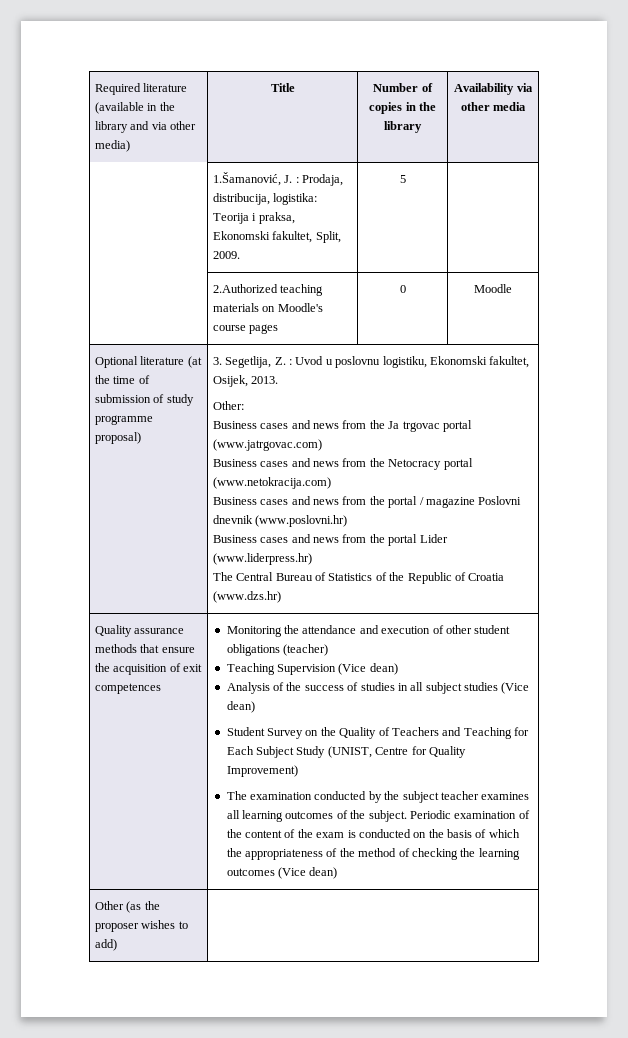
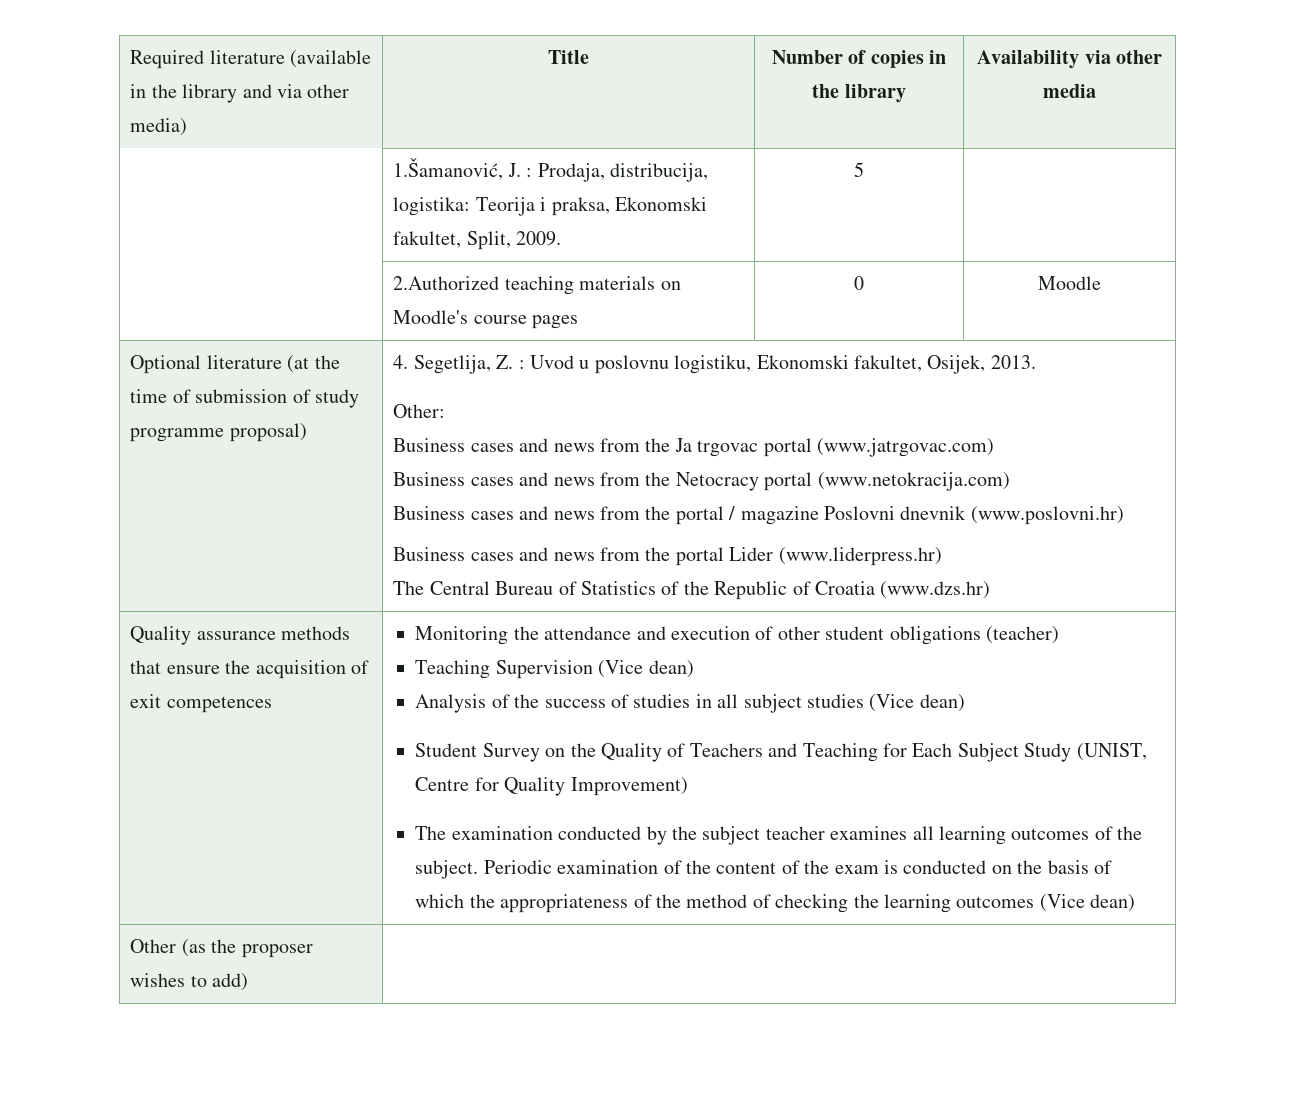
- 3. Segetlija, Z. : Uvod u poslovnu logistiku, Ekonomski fakultet, Osijek, 2013.
+ 4. Segetlija, Z. : Uvod u poslovnu logistiku, Ekonomski fakultet, Osijek, 2013.

